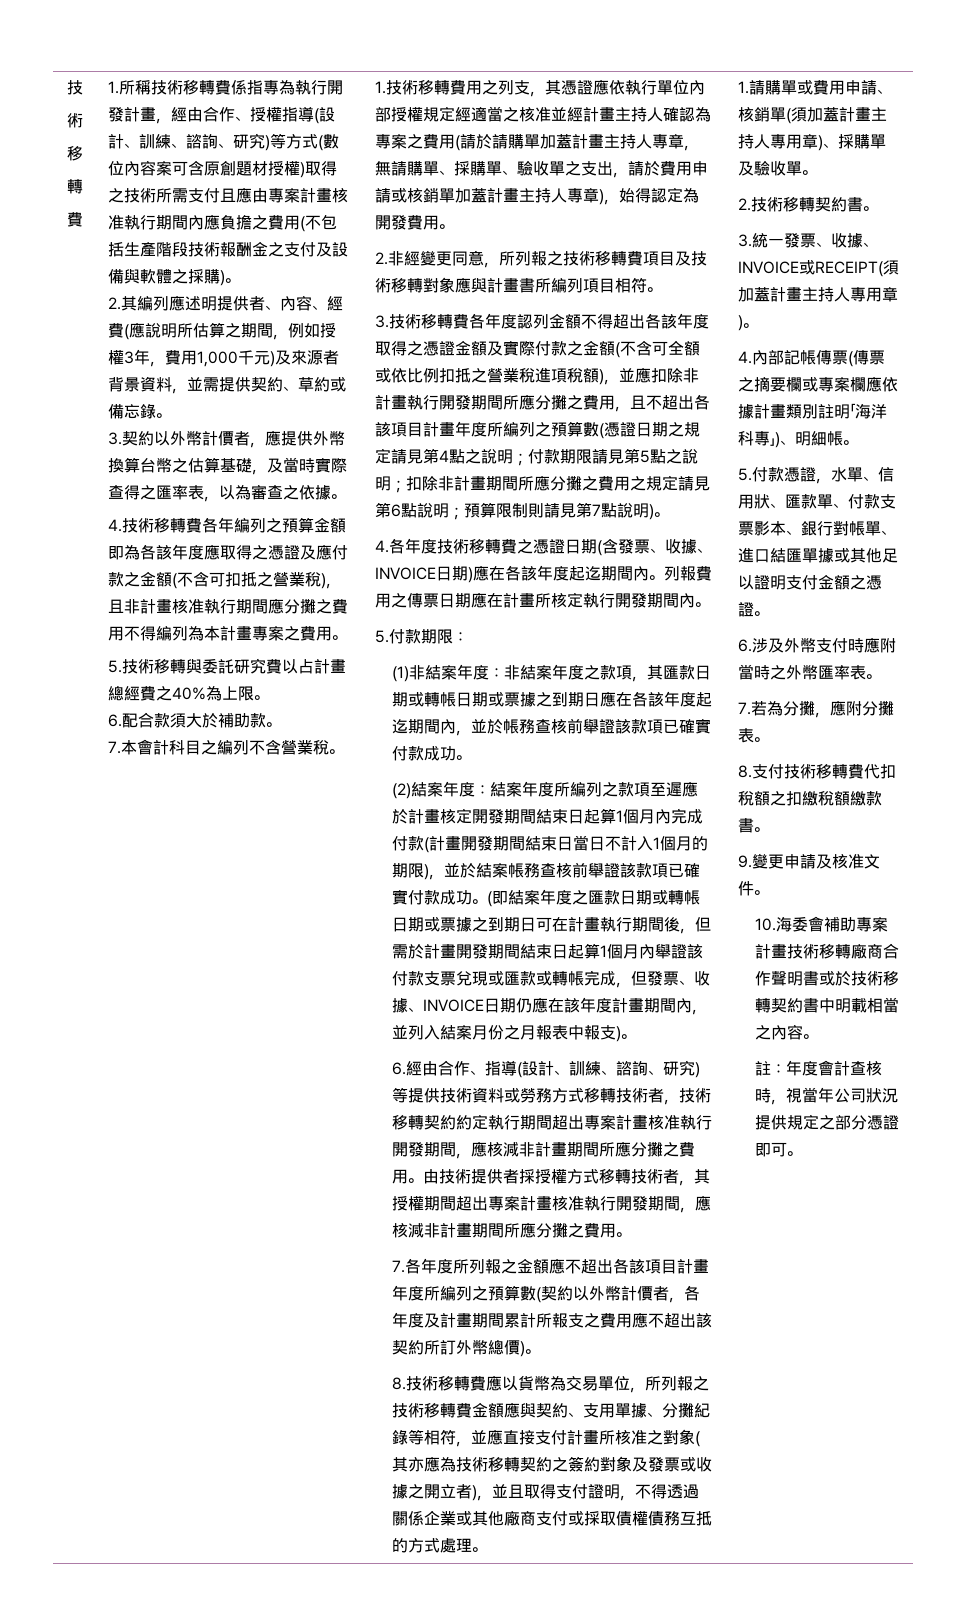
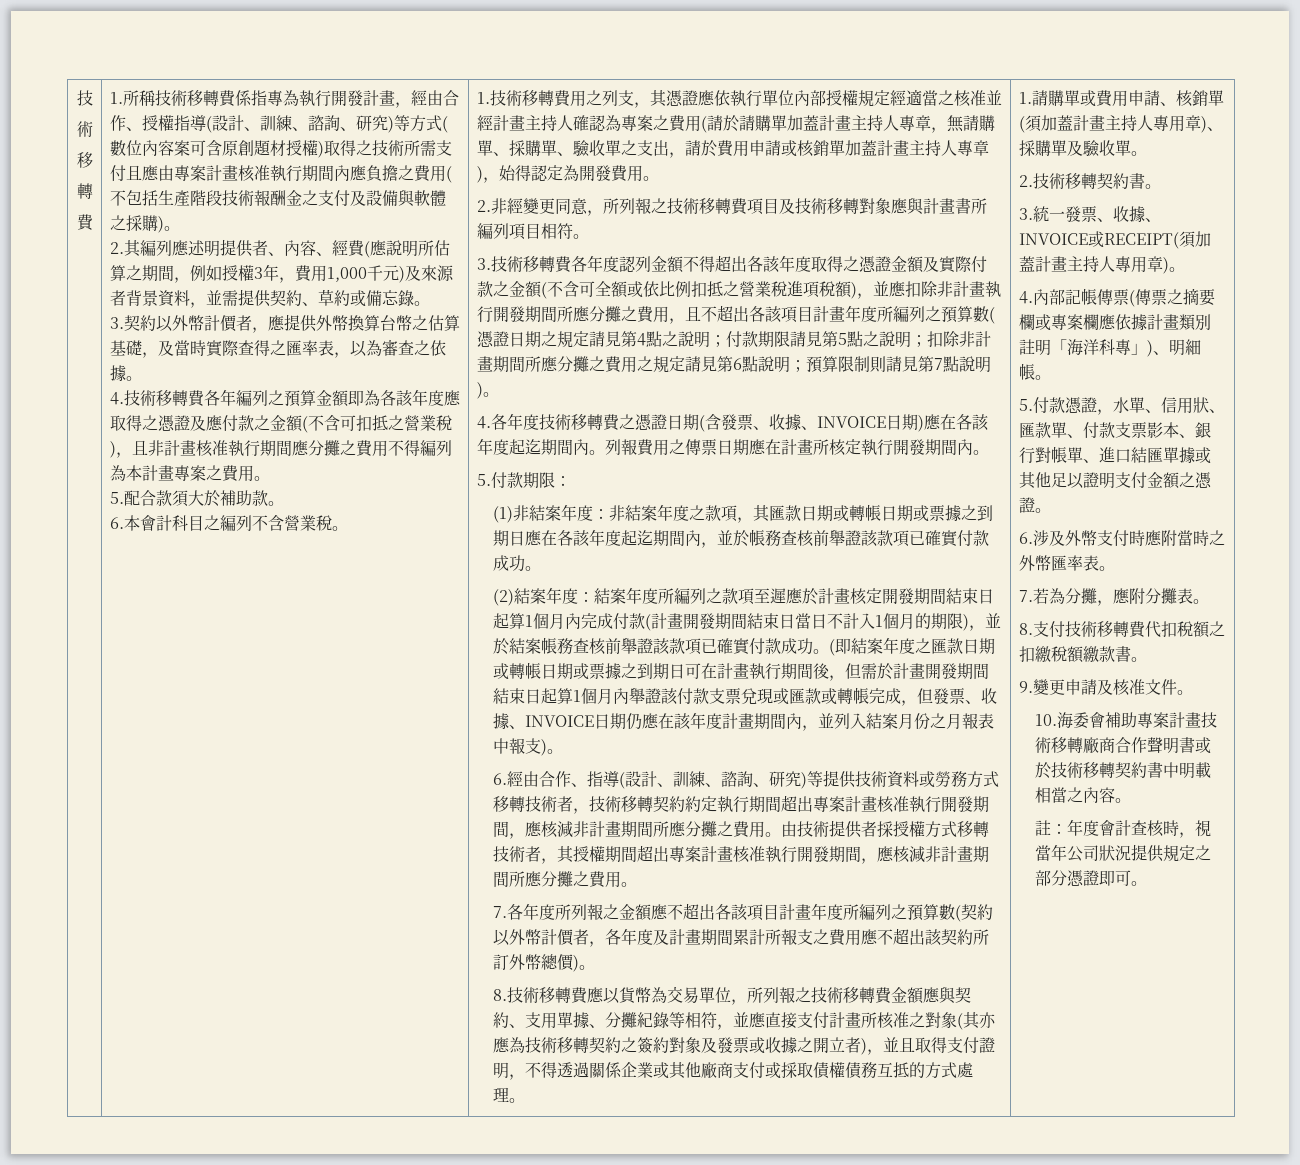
- 5.技術移轉與委託研究費以占計畫總經費之40%為上限。
- 6.配合款須大於補助款。
+ 5.配合款須大於補助款。
- 7.本會計科目之編列不含營業稅。
+ 6.本會計科目之編列不含營業稅。

